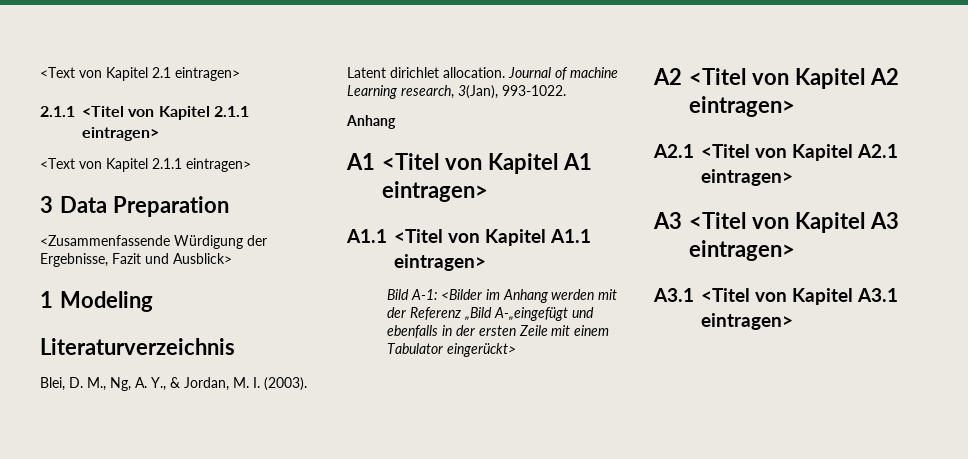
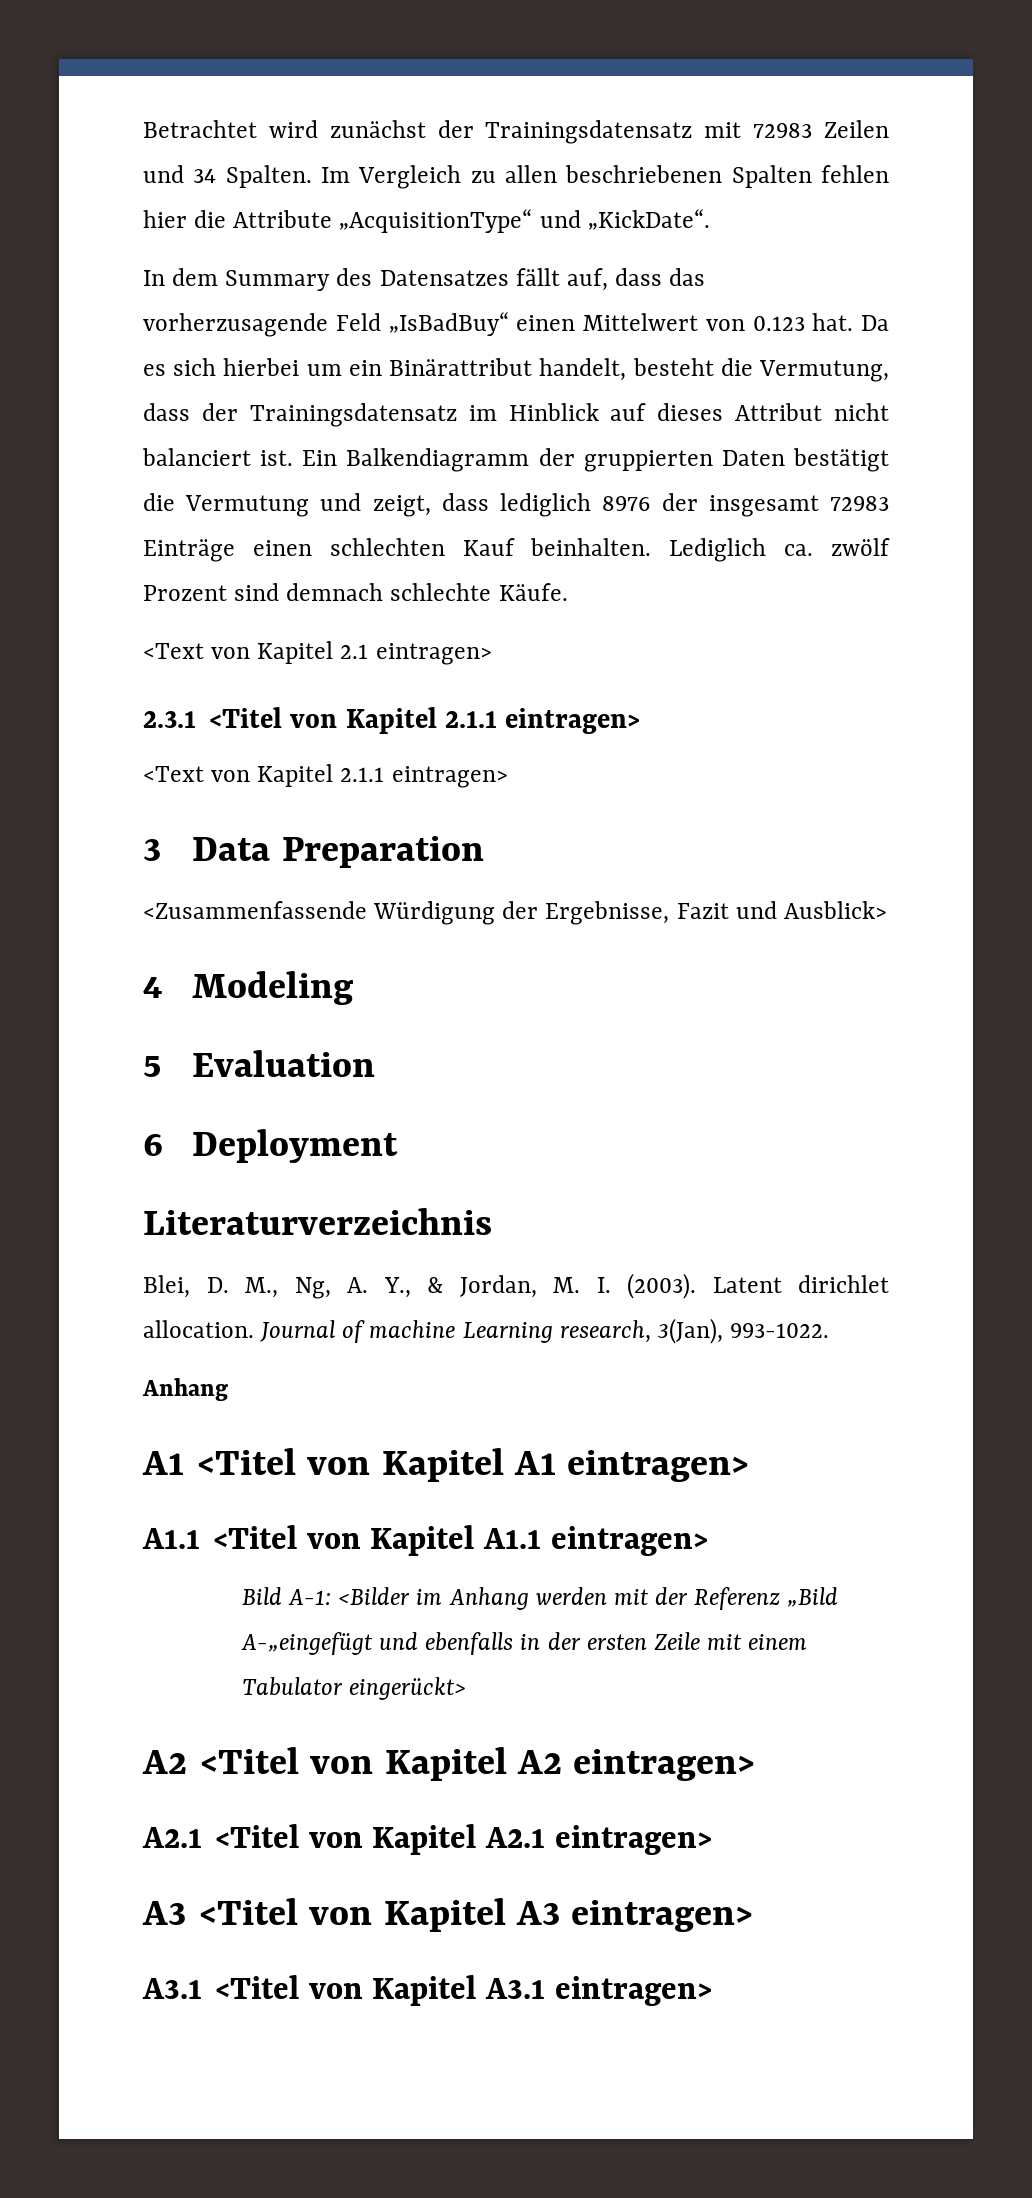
+ Betrachtet wird zunächst der Trainingsdatensatz mit 72983 Zeilen und 34 Spalten. Im Vergleich zu allen beschriebenen Spalten fehlen hier die Attribute „AcquisitionType“ und „KickDate“.
+ In dem Summary des Datensatzes fällt auf, dass das vorherzusagende Feld „IsBadBuy“ einen Mittelwert von 0.123 hat. Da es sich hierbei um ein Binärattribut handelt, besteht die Vermutung, dass der Trainingsdatensatz im Hinblick auf dieses Attribut nicht balanciert ist. Ein Balkendiagramm der gruppierten Daten bestätigt die Vermutung und zeigt, dass lediglich 8976 der insgesamt 72983 Einträge einen schlechten Kauf beinhalten. Lediglich ca. zwölf Prozent sind demnach schlechte Käufe.
- 2.1.1 <Titel von Kapitel 2.1.1 eintragen>
+ 2.3.1 <Titel von Kapitel 2.1.1 eintragen>
- 1 Modeling
+ 4 Modeling
+ 5 Evaluation
+ 6 Deployment

